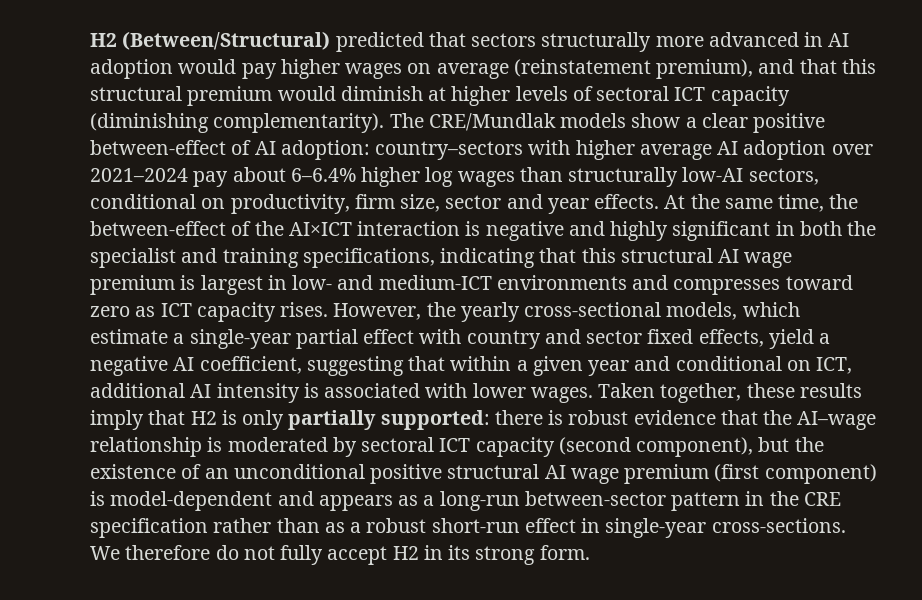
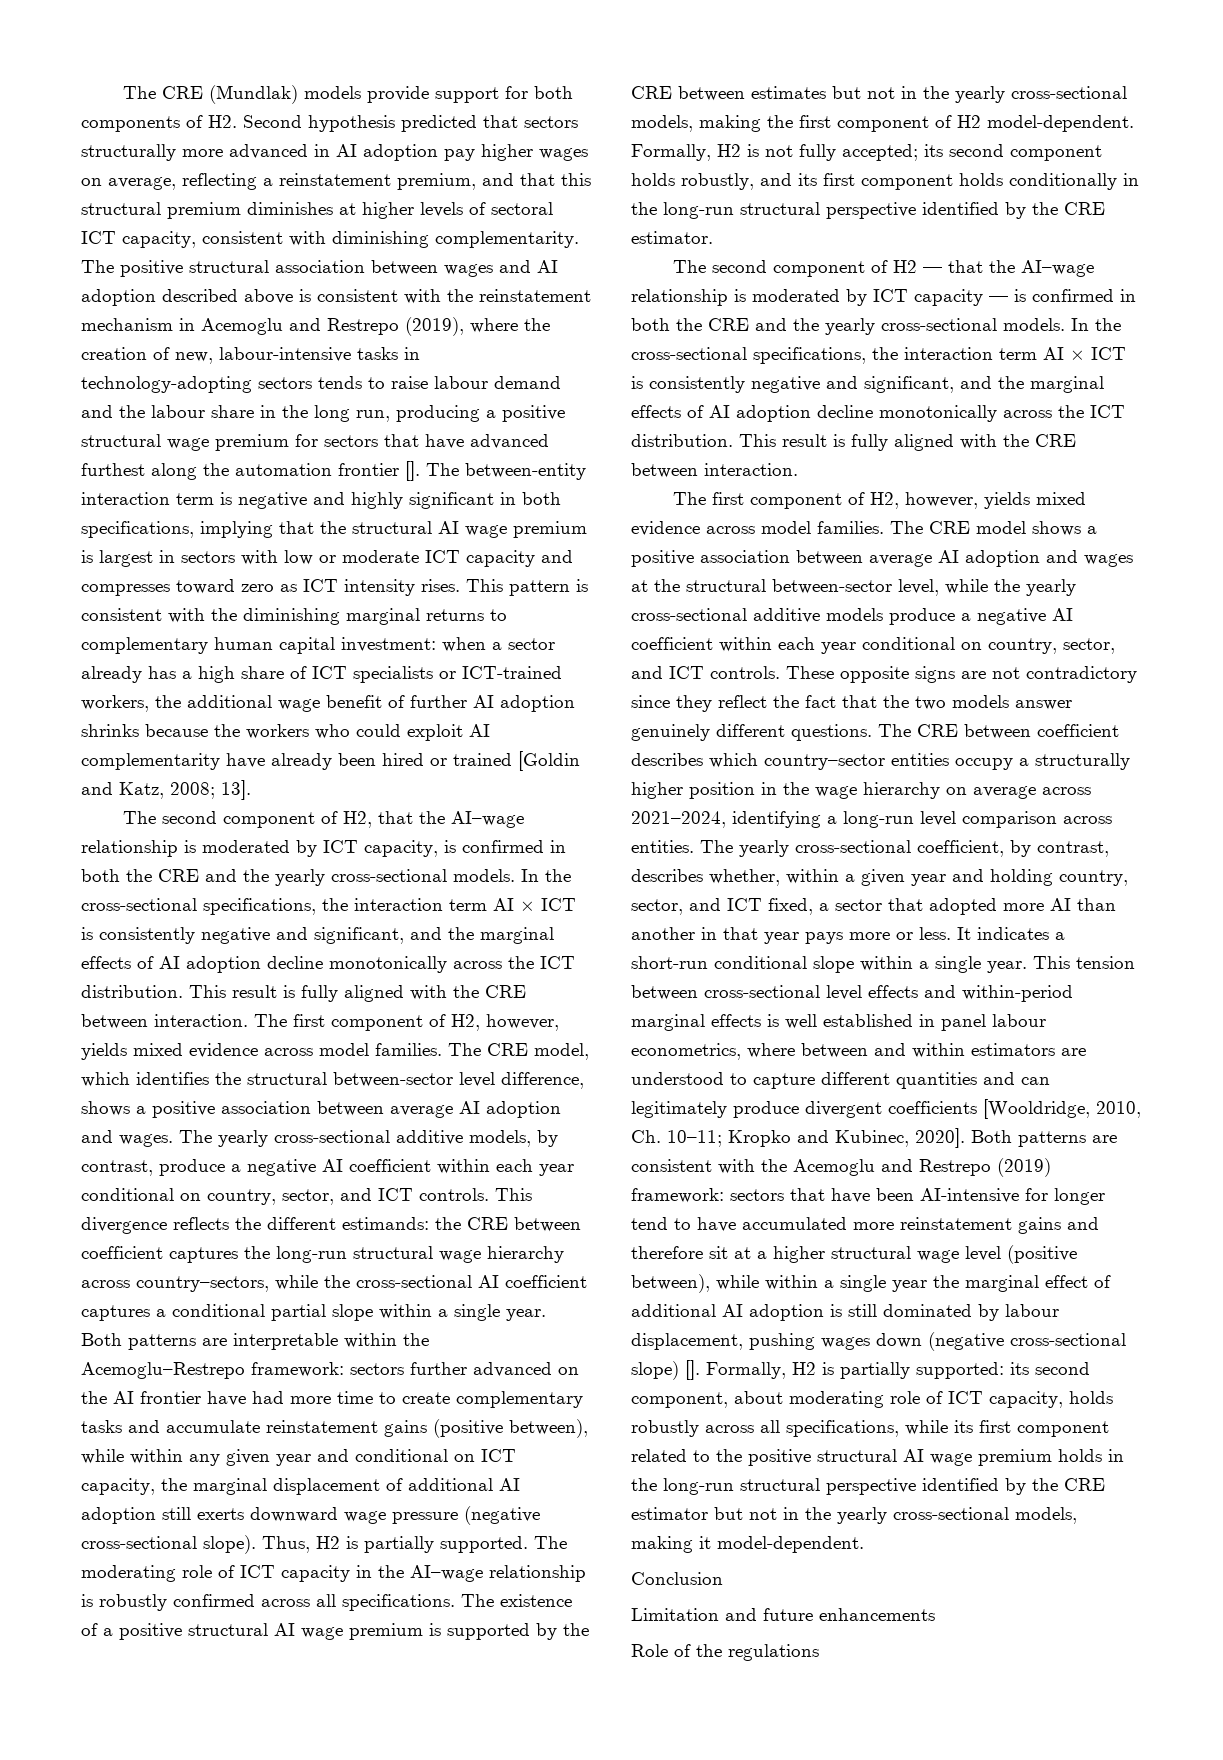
- H2 (Between/Structural) predicted that sectors structurally more advanced in AI adoption would pay higher wages on average (reinstatement premium), and that this structural premium would diminish at higher levels of sectoral ICT capacity (diminishing complementarity). The CRE/Mundlak models show a clear positive between-effect of AI adoption: country–sectors with higher average AI adoption over 2021–2024 pay about 6–6.4% higher log wages than structurally low-AI sectors, conditional on productivity, firm size, sector and year effects. At the same time, the between-effect of the AI×ICT interaction is negative and highly significant in both the specialist and training specifications, indicating that this structural AI wage premium is largest in low- and medium-ICT environments and compresses toward zero as ICT capacity rises. However, the yearly cross-sectional models, which estimate a single-year partial effect with country and sector fixed effects, yield a negative AI coefficient, suggesting that within a given year and conditional on ICT, additional AI intensity is associated with lower wages. Taken together, these results imply that H2 is only partially supported: there is robust evidence that the AI–wage relationship is moderated by sectoral ICT capacity (second component), but the existence of an unconditional positive structural AI wage premium (first component) is model-dependent and appears as a long-run between-sector pattern in the CRE specification rather than as a robust short-run effect in single-year cross-sections. We therefore do not fully accept H2 in its strong form.
+ The CRE (Mundlak) models provide support for both components of H2. Second hypothesis predicted that sectors structurally more advanced in AI adoption pay higher wages on average, reflecting a reinstatement premium, and that this structural premium diminishes at higher levels of sectoral ICT capacity, consistent with diminishing complementarity. The positive structural association between wages and AI adoption described above is consistent with the reinstatement mechanism in Acemoglu and Restrepo (2019), where the creation of new, labour-intensive tasks in technology-adopting sectors tends to raise labour demand and the labour share in the long run, producing a positive structural wage premium for sectors that have advanced furthest along the automation frontier []. The between-entity interaction term is negative and highly significant in both specifications, implying that the structural AI wage premium is largest in sectors with low or moderate ICT capacity and compresses toward zero as ICT intensity rises. This pattern is consistent with the diminishing marginal returns to complementary human capital investment: when a sector already has a high share of ICT specialists or ICT-trained workers, the additional wage benefit of further AI adoption shrinks because the workers who could exploit AI complementarity have already been hired or trained [Goldin and Katz, 2008; 13].
+ The second component of H2, that the AI–wage relationship is moderated by ICT capacity, is confirmed in both the CRE and the yearly cross-sectional models. In the cross-sectional specifications, the interaction term AI × ICT is consistently negative and significant, and the marginal effects of AI adoption decline monotonically across the ICT distribution. This result is fully aligned with the CRE between interaction. The first component of H2, however, yields mixed evidence across model families. The CRE model, which identifies the structural between-sector level difference, shows a positive association between average AI adoption and wages. The yearly cross-sectional additive models, by contrast, produce a negative AI coefficient within each year conditional on country, sector, and ICT controls. This divergence reflects the different estimands: the CRE between coefficient captures the long-run structural wage hierarchy across country–sectors, while the cross-sectional AI coefficient captures a conditional partial slope within a single year. Both patterns are interpretable within the Acemoglu–Restrepo framework: sectors further advanced on the AI frontier have had more time to create complementary tasks and accumulate reinstatement gains (positive between), while within any given year and conditional on ICT capacity, the marginal displacement of additional AI adoption still exerts downward wage pressure (negative cross-sectional slope). Thus, H2 is partially supported. The moderating role of ICT capacity in the AI–wage relationship is robustly confirmed across all specifications. The existence of a positive structural AI wage premium is supported by the CRE between estimates but not in the yearly cross-sectional models, making the first component of H2 model-dependent. Formally, H2 is not fully accepted; its second component holds robustly, and its first component holds conditionally in the long-run structural perspective identified by the CRE estimator.
+ The second component of H2 — that the AI–wage relationship is moderated by ICT capacity — is confirmed in both the CRE and the yearly cross-sectional models. In the cross-sectional specifications, the interaction term AI × ICT is consistently negative and significant, and the marginal effects of AI adoption decline monotonically across the ICT distribution. This result is fully aligned with the CRE between interaction.
+ The first component of H2, however, yields mixed evidence across model families. The CRE model shows a positive association between average AI adoption and wages at the structural between-sector level, while the yearly cross-sectional additive models produce a negative AI coefficient within each year conditional on country, sector, and ICT controls. These opposite signs are not contradictory since they reflect the fact that the two models answer genuinely different questions. The CRE between coefficient describes which country–sector entities occupy a structurally higher position in the wage hierarchy on average across 2021–2024, identifying a long-run level comparison across entities. The yearly cross-sectional coefficient, by contrast, describes whether, within a given year and holding country, sector, and ICT fixed, a sector that adopted more AI than another in that year pays more or less. It indicates a short-run conditional slope within a single year. This tension between cross-sectional level effects and within-period marginal effects is well established in panel labour econometrics, where between and within estimators are understood to capture different quantities and can legitimately produce divergent coefficients [Wooldridge, 2010, Ch. 10–11; Kropko and Kubinec, 2020]. Both patterns are consistent with the Acemoglu and Restrepo (2019) framework: sectors that have been AI-intensive for longer tend to have accumulated more reinstatement gains and therefore sit at a higher structural wage level (positive between), while within a single year the marginal effect of additional AI adoption is still dominated by labour displacement, pushing wages down (negative cross-sectional slope) []. Formally, H2 is partially supported: its second component, about moderating role of ICT capacity, holds robustly across all specifications, while its first component related to the positive structural AI wage premium holds in the long-run structural perspective identified by the CRE estimator but not in the yearly cross-sectional models, making it model-dependent.
+ Conclusion
+ Limitation and future enhancements
+ Role of the regulations

